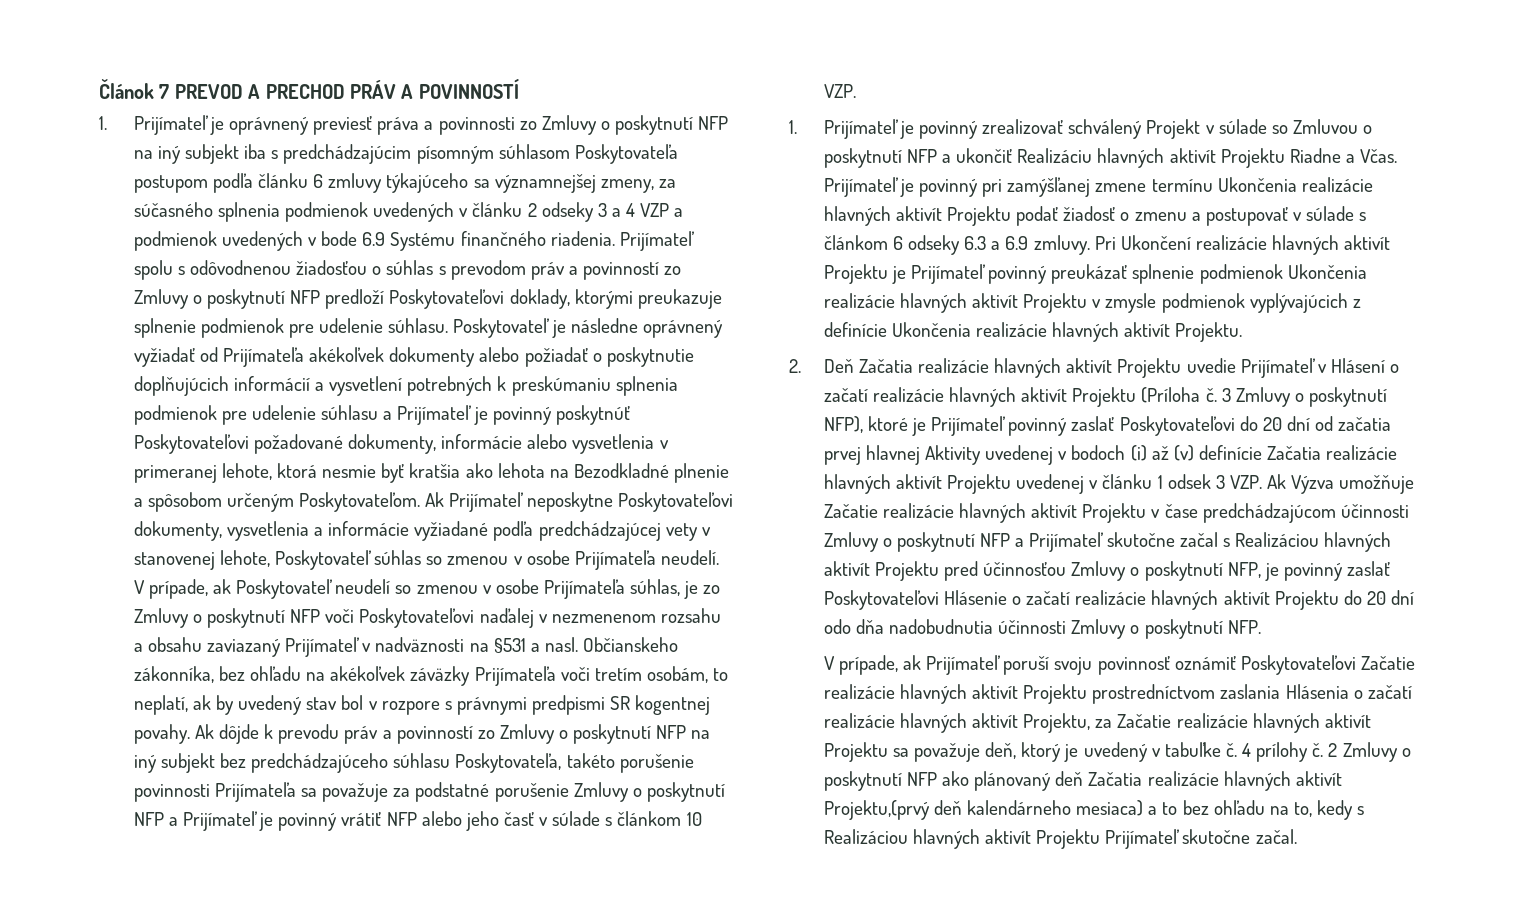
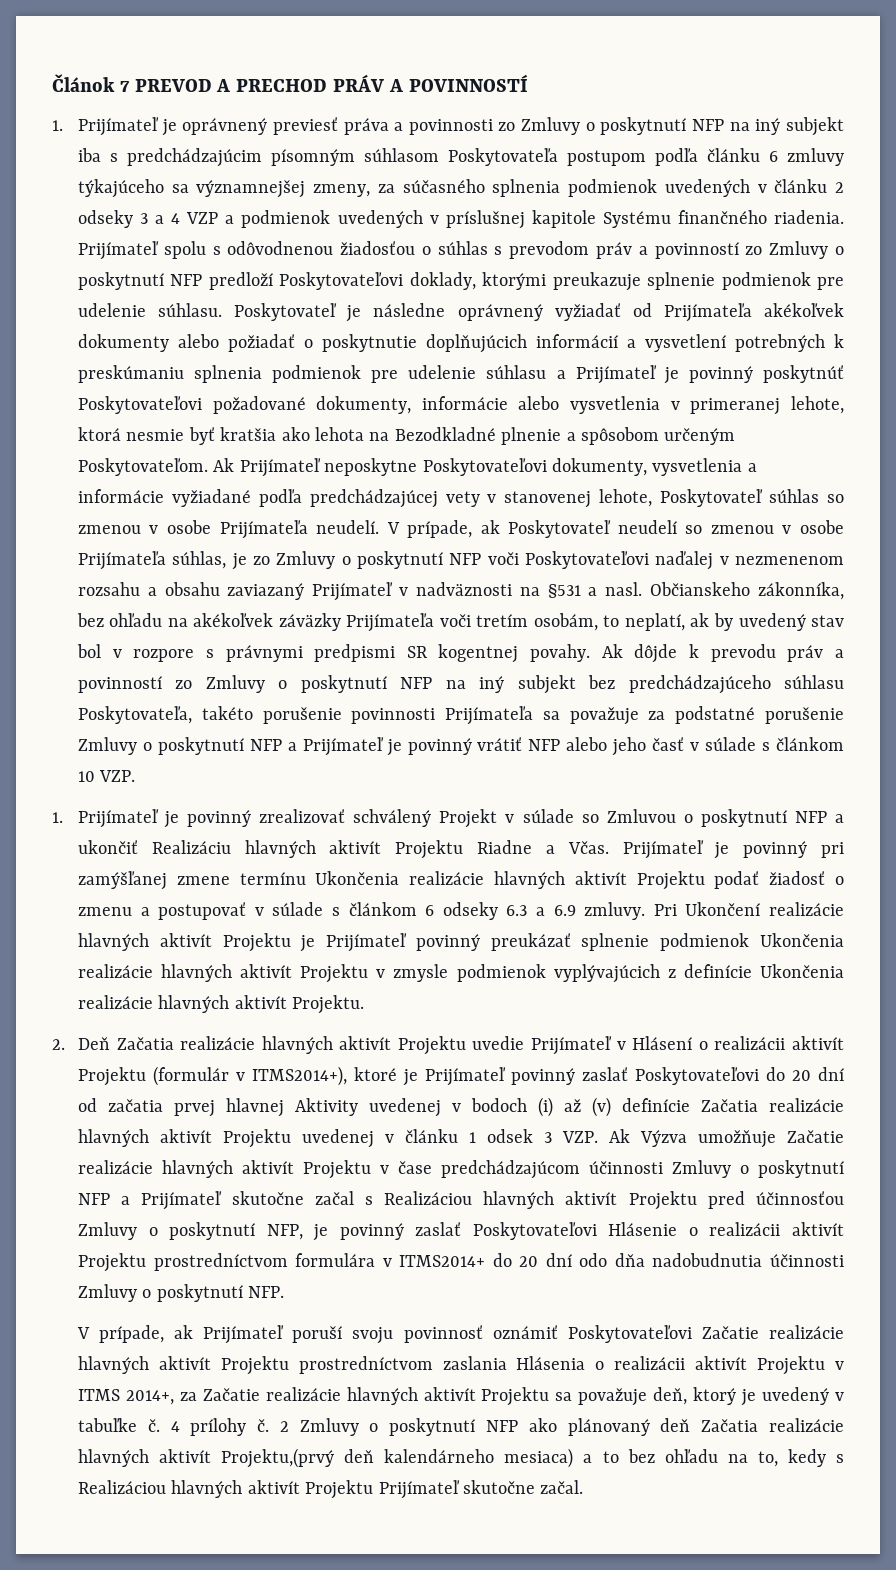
- 1. Prijímateľ je oprávnený previesť práva a povinnosti zo Zmluvy o poskytnutí NFP na iný subjekt iba s predchádzajúcim písomným súhlasom Poskytovateľa postupom podľa článku 6 zmluvy týkajúceho sa významnejšej zmeny, za súčasného splnenia podmienok uvedených v článku 2 odseky 3 a 4 VZP a podmienok uvedených v bode 6.9 Systému finančného riadenia.
+ 1. Prijímateľ je oprávnený previesť práva a povinnosti zo Zmluvy o poskytnutí NFP na iný subjekt iba s predchádzajúcim písomným súhlasom Poskytovateľa postupom podľa článku 6 zmluvy týkajúceho sa významnejšej zmeny, za súčasného splnenia podmienok uvedených v článku 2 odseky 3 a 4 VZP a podmienok uvedených v príslušnej kapitole Systému finančného riadenia.
- 2. Deň Začatia realizácie hlavných aktivít Projektu uvedie Prijímateľ v Hlásení o začatí realizácie hlavných aktivít Projektu (Príloha č. 3 Zmluvy o poskytnutí NFP), ktoré je Prijímateľ povinný zaslať Poskytovateľovi do 20 dní od začatia prvej hlavnej Aktivity uvedenej v bodoch (i) až (v) definície Začatia realizácie hlavných aktivít Projektu uvedenej v článku 1 odsek 3 VZP. Ak Výzva umožňuje Začatie realizácie hlavných aktivít Projektu v čase predchádzajúcom účinnosti Zmluvy o poskytnutí NFP a Prijímateľ skutočne začal s Realizáciou hlavných aktivít Projektu pred účinnosťou Zmluvy o poskytnutí NFP, je povinný zaslať Poskytovateľovi Hlásenie o začatí realizácie hlavných aktivít Projektu do 20 dní odo dňa nadobudnutia účinnosti Zmluvy o poskytnutí NFP.
+ 2. Deň Začatia realizácie hlavných aktivít Projektu uvedie Prijímateľ v Hlásení o realizácii aktivít Projektu (formulár v ITMS2014+), ktoré je Prijímateľ povinný zaslať Poskytovateľovi do 20 dní od začatia prvej hlavnej Aktivity uvedenej v bodoch (i) až (v) definície Začatia realizácie hlavných aktivít Projektu uvedenej v článku 1 odsek 3 VZP. Ak Výzva umožňuje Začatie realizácie hlavných aktivít Projektu v čase predchádzajúcom účinnosti Zmluvy o poskytnutí NFP a Prijímateľ skutočne začal s Realizáciou hlavných aktivít Projektu pred účinnosťou Zmluvy o poskytnutí NFP, je povinný zaslať Poskytovateľovi Hlásenie o realizácii aktivít Projektu prostredníctvom formulára v ITMS2014+ do 20 dní odo dňa nadobudnutia účinnosti Zmluvy o poskytnutí NFP.
- V prípade, ak Prijímateľ poruší svoju povinnosť oznámiť Poskytovateľovi Začatie realizácie hlavných aktivít Projektu prostredníctvom zaslania Hlásenia o začatí realizácie hlavných aktivít Projektu, za Začatie realizácie hlavných aktivít Projektu sa považuje deň, ktorý je uvedený v tabuľke č.
+ V prípade, ak Prijímateľ poruší svoju povinnosť oznámiť Poskytovateľovi Začatie realizácie hlavných aktivít Projektu prostredníctvom zaslania Hlásenia o realizácii aktivít Projektu v ITMS 2014+, za Začatie realizácie hlavných aktivít Projektu sa považuje deň, ktorý je uvedený v tabuľke č.

